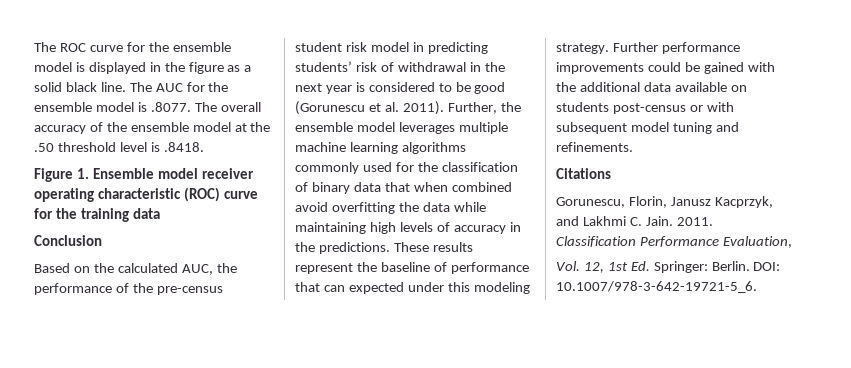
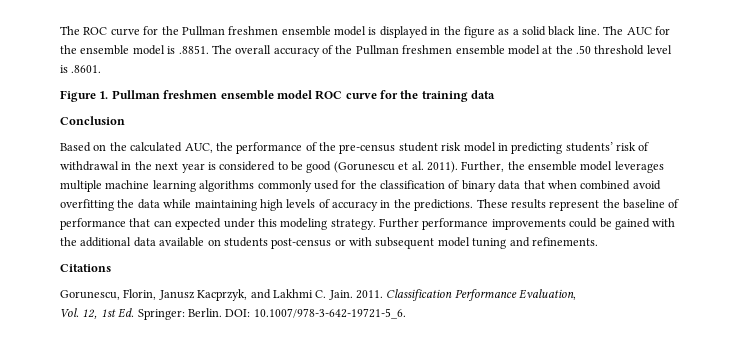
- The ROC curve for the ensemble model is displayed in the figure as a solid black line.
+ The ROC curve for the Pullman freshmen ensemble model is displayed in the figure as a solid black line.
- The AUC for the ensemble model is .8077. The overall accuracy of the ensemble model at the .50 threshold level is .8418.
+ The AUC for the ensemble model is .8851. The overall accuracy of the Pullman freshmen ensemble model at the .50 threshold level is .8601.
- Figure 1. Ensemble model receiver operating characteristic (ROC) curve for the training data
+ Figure 1. Pullman freshmen ensemble model ROC curve for the training data

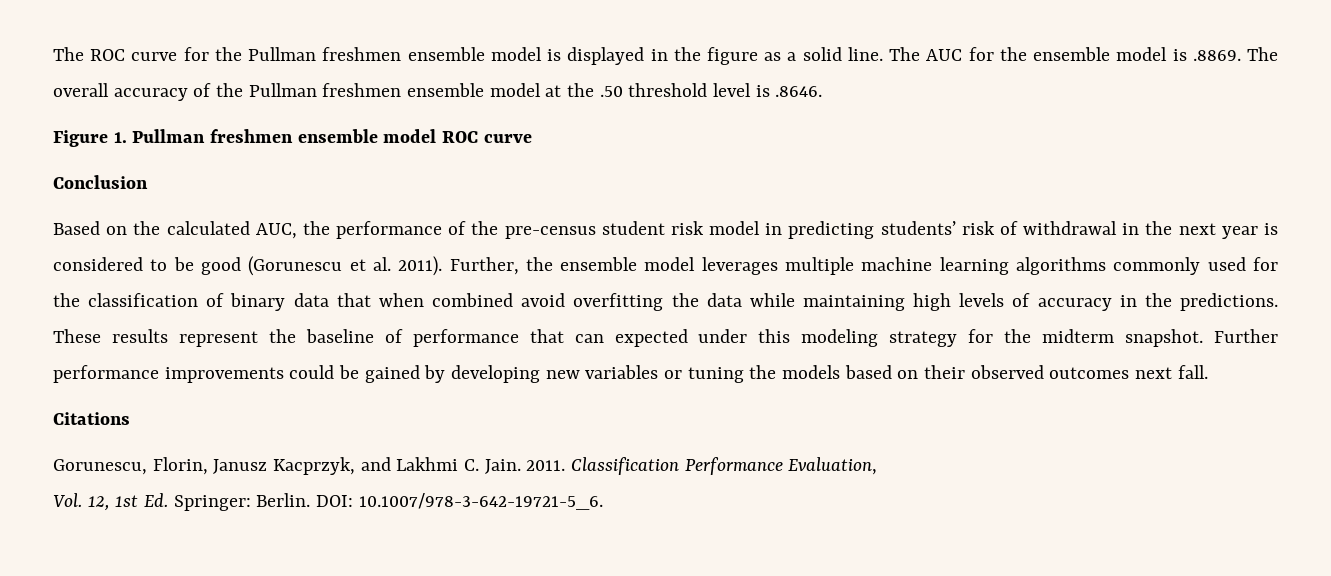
- The ROC curve for the Pullman freshmen ensemble model is displayed in the figure as a solid black line.
+ The ROC curve for the Pullman freshmen ensemble model is displayed in the figure as a solid line.
- The AUC for the ensemble model is .8851. The overall accuracy of the Pullman freshmen ensemble model at the .50 threshold level is .8601.
+ The AUC for the ensemble model is .8869. The overall accuracy of the Pullman freshmen ensemble model at the .50 threshold level is .8646.
- Figure 1. Pullman freshmen ensemble model ROC curve for the training data
+ Figure 1. Pullman freshmen ensemble model ROC curve
- These results represent the baseline of performance that can expected under this modeling strategy.
+ These results represent the baseline of performance that can expected under this modeling strategy for the midterm snapshot.
- Further performance improvements could be gained with the additional data available on students post-census or with subsequent model tuning and refinements.
+ Further performance improvements could be gained by developing new variables or tuning the models based on their observed outcomes next fall.

